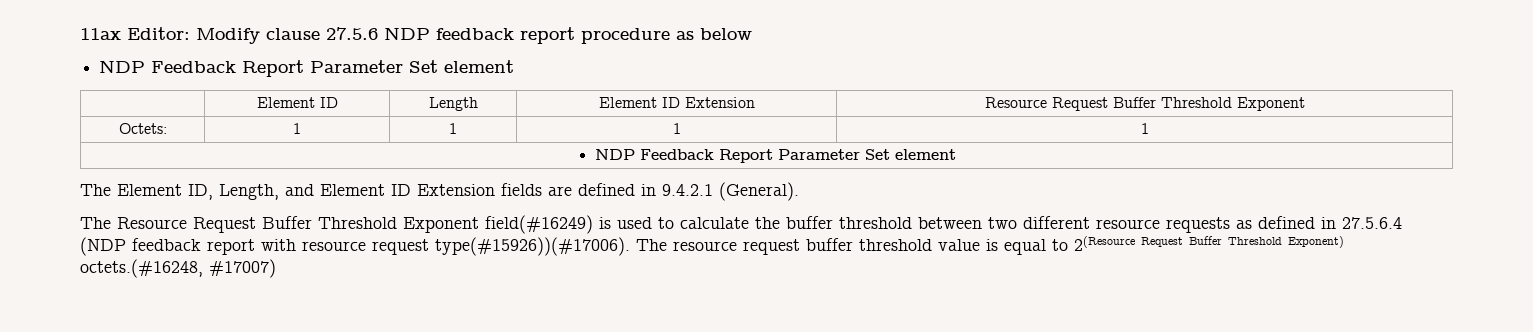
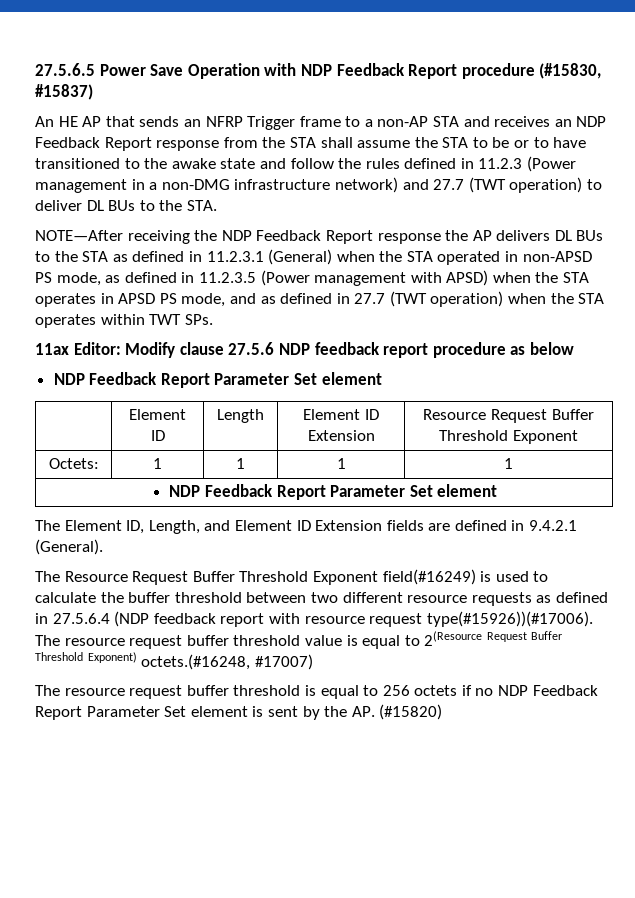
+ 27.5.6.5 Power Save Operation with NDP Feedback Report procedure (#15830, #15837)
+ An HE AP that sends an NFRP Trigger frame to a non-AP STA and receives an NDP Feedback Report response from the STA shall assume the STA to be or to have transitioned to the awake state and follow the rules defined in 11.2.3 (Power management in a non-DMG infrastructure network) and 27.7 (TWT operation) to deliver DL BUs to the STA.
+ NOTE—After receiving the NDP Feedback Report response the AP delivers DL BUs to the STA as defined in 11.2.3.1 (General) when the STA operated in non-APSD PS mode, as defined in 11.2.3.5 (Power management with APSD) when the STA operates in APSD PS mode, and as defined in 27.7 (TWT operation) when the STA operates within TWT SPs.
+ The resource request buffer threshold is equal to 256 octets if no NDP Feedback Report Parameter Set element is sent by the AP. (#15820)

